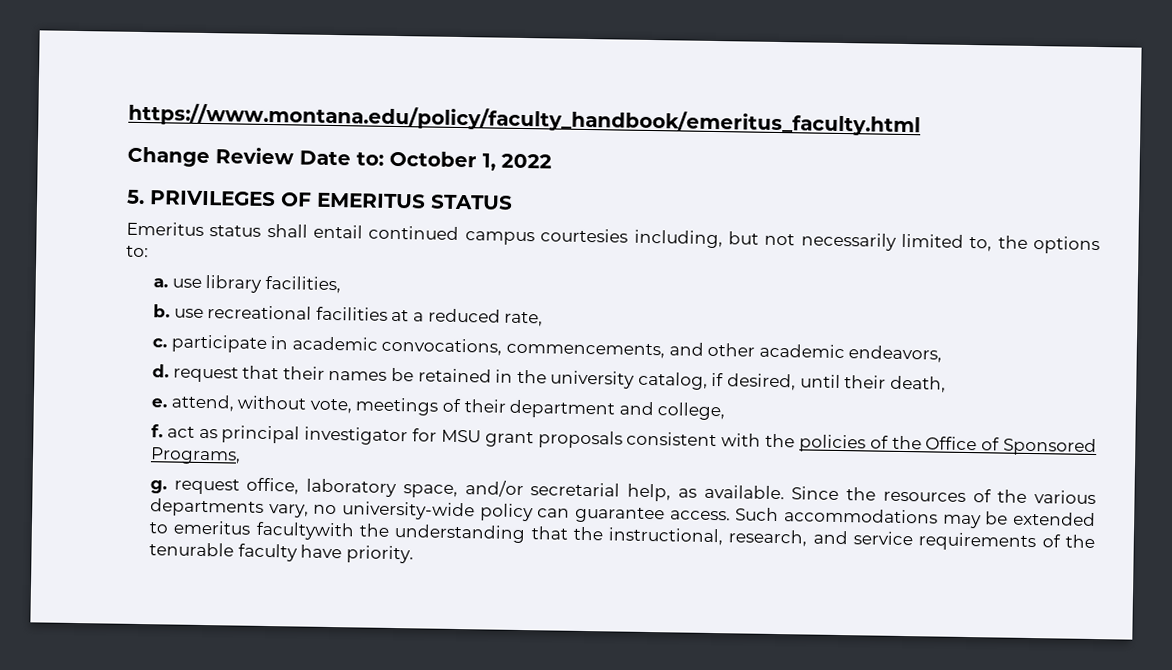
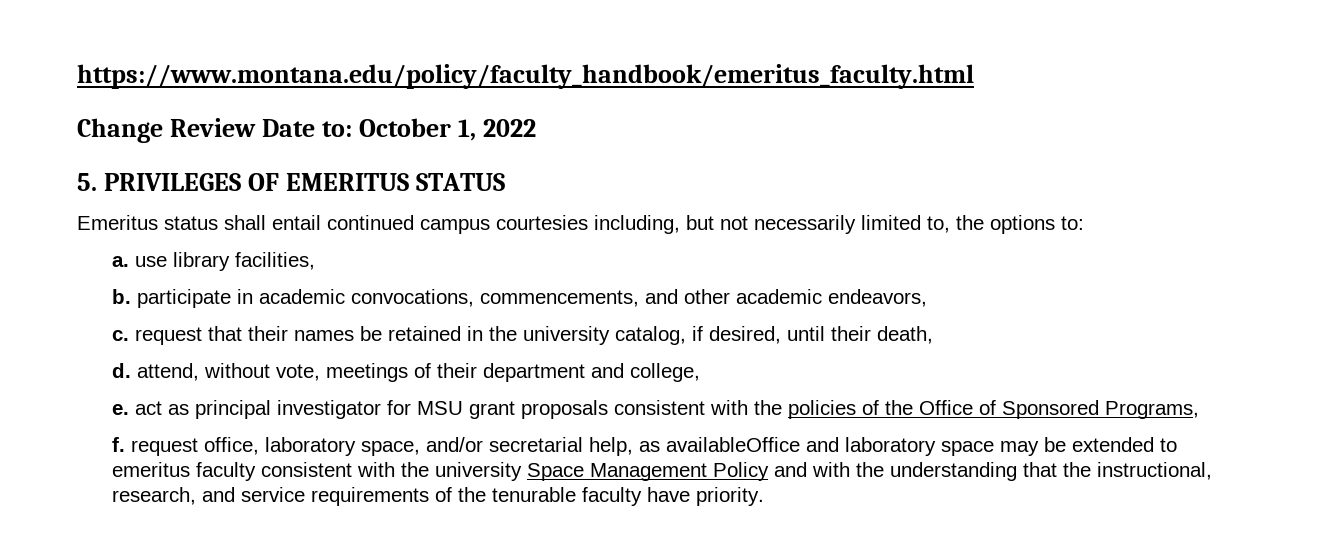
- b. use recreational facilities at a reduced rate,
- c. participate in academic convocations, commencements, and other academic endeavors,
+ b. participate in academic convocations, commencements, and other academic endeavors,
- d. request that their names be retained in the university catalog, if desired, until their death,
+ c. request that their names be retained in the university catalog, if desired, until their death,
- e. attend, without vote, meetings of their department and college,
+ d. attend, without vote, meetings of their department and college,
- f. act as principal investigator for MSU grant proposals consistent with the policies of the Office of Sponsored Programs,
+ e. act as principal investigator for MSU grant proposals consistent with the policies of the Office of Sponsored Programs,
- g. request office, laboratory space, and/or secretarial help, as available. Since the resources of the various departments vary, no university-wide policy can guarantee access. Such accommodations may be extended to emeritus facultywith the understanding that the instructional, research, and service requirements of the tenurable faculty have priority.
+ f. request office, laboratory space, and/or secretarial help, as availableOffice and laboratory space may be extended to emeritus faculty consistent with the university Space Management Policy and with the understanding that the instructional, research, and service requirements of the tenurable faculty have priority.

